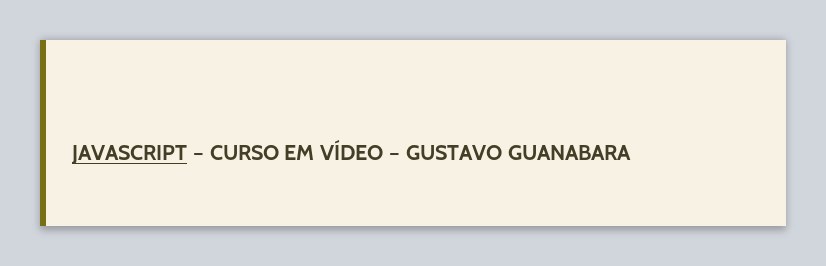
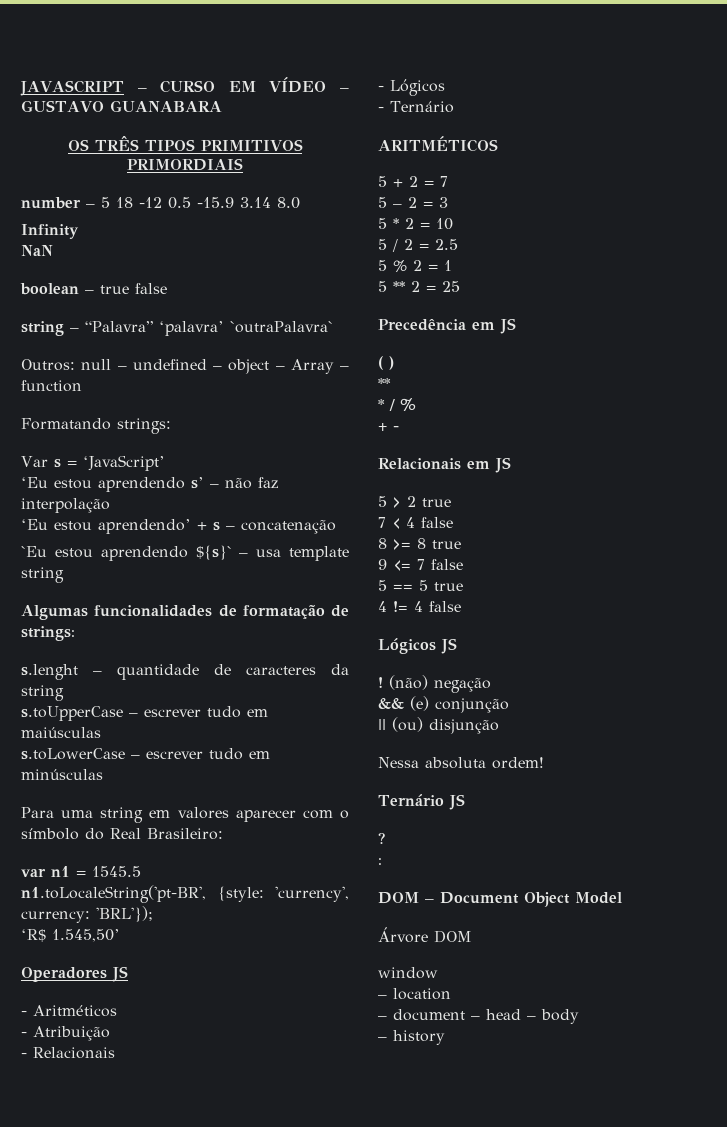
+ OS TRÊS TIPOS PRIMITIVOS PRIMORDIAIS
+ number – 5 18 -12 0.5 -15.9 3.14 8.0
+ Infinity
+ NaN
+ boolean – true false
+ string – “Palavra” ‘palavra’ `outraPalavra`
+ Outros: null – undefined – object – Array – function
+ Formatando strings:
+ Var s = ‘JavaScript’
+ ‘Eu estou aprendendo s’ – não faz interpolação
+ ‘Eu estou aprendendo’ + s – concatenação
+ `Eu estou aprendendo ${s}` – usa template string
+ Algumas funcionalidades de formatação de strings:
+ s.lenght – quantidade de caracteres da string
+ s.toUpperCase – escrever tudo em maiúsculas
+ s.toLowerCase – escrever tudo em minúsculas
+ Para uma string em valores aparecer com o símbolo do Real Brasileiro:
+ var n1 = 1545.5
+ n1.toLocaleString('pt-BR', {style: 'currency', currency: 'BRL'});
+ ‘R$ 1.545,50’
+ Operadores JS
+ - Aritméticos
+ - Atribuição
+ - Relacionais
+ - Lógicos
+ - Ternário
+ ARITMÉTICOS
+ 5 + 2 = 7
+ 5 – 2 = 3
+ 5 * 2 = 10
+ 5 / 2 = 2.5
+ 5 % 2 = 1
+ 5 ** 2 = 25
+ Precedência em JS
+ ( )
+ **
+ * / %
+ + -
+ Relacionais em JS
+ 5 > 2 true
+ 7 < 4 false
+ 8 >= 8 true
+ 9 <= 7 false
+ 5 == 5 true
+ 4 != 4 false
+ Lógicos JS
+ ! (não) negação
+ && (e) conjunção
+ || (ou) disjunção
+ Nessa absoluta ordem!
+ Ternário JS
+ ?
+ :
+ DOM – Document Object Model
+ Árvore DOM
+ window
+ – location
+ – document – head – body
+ – history

